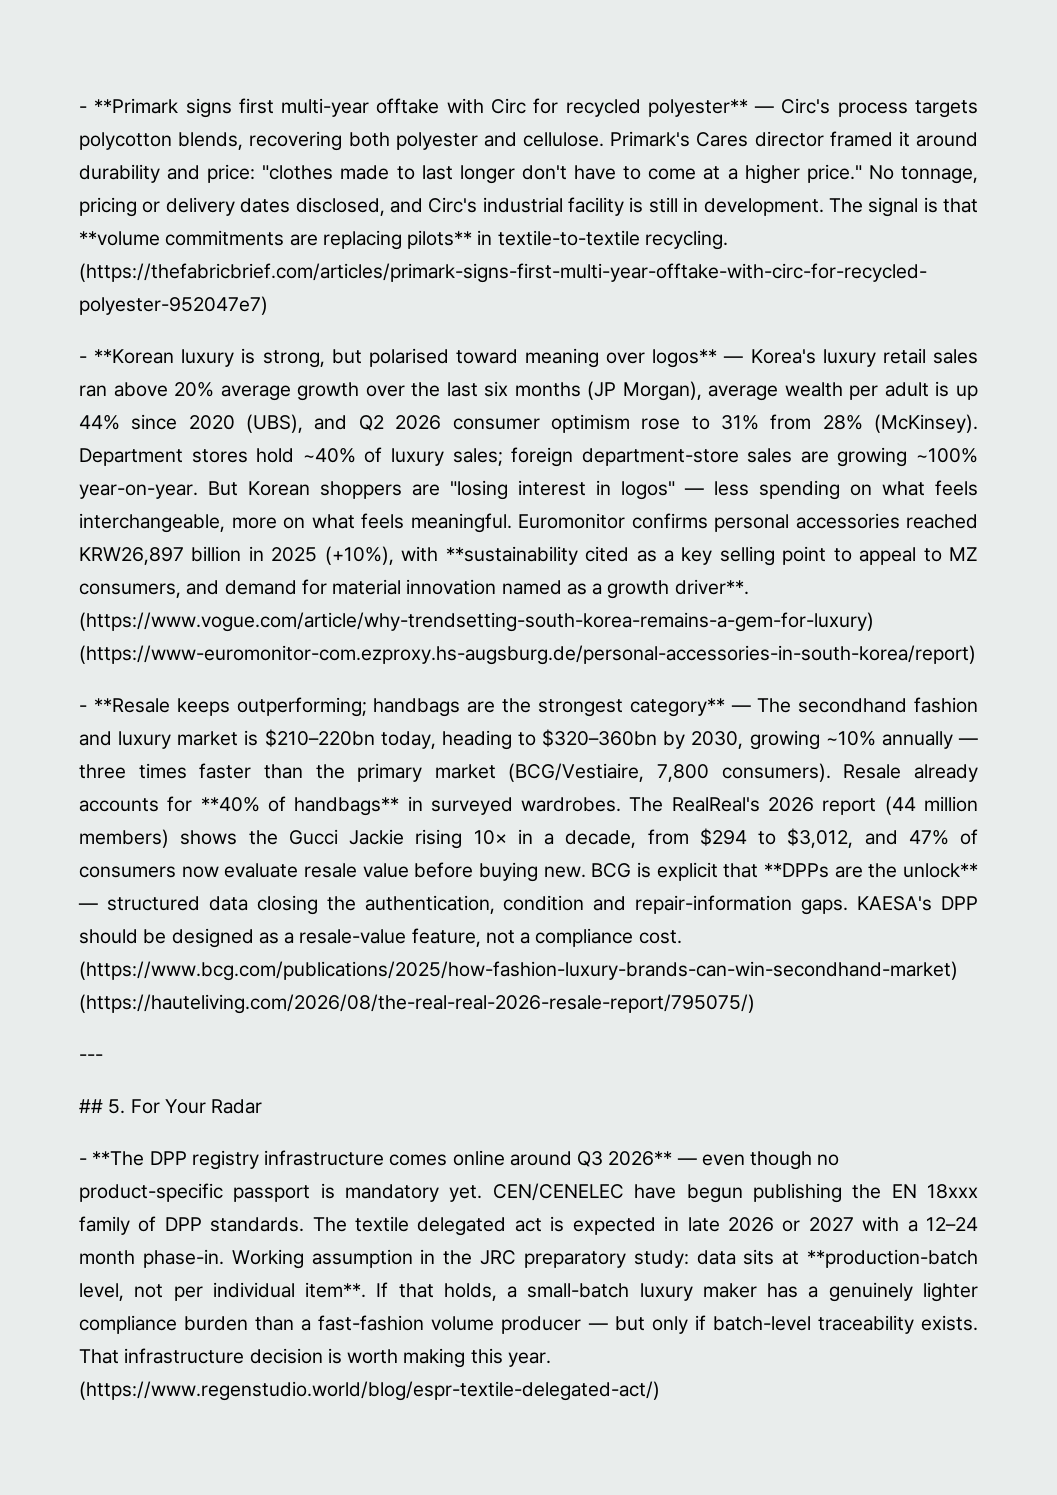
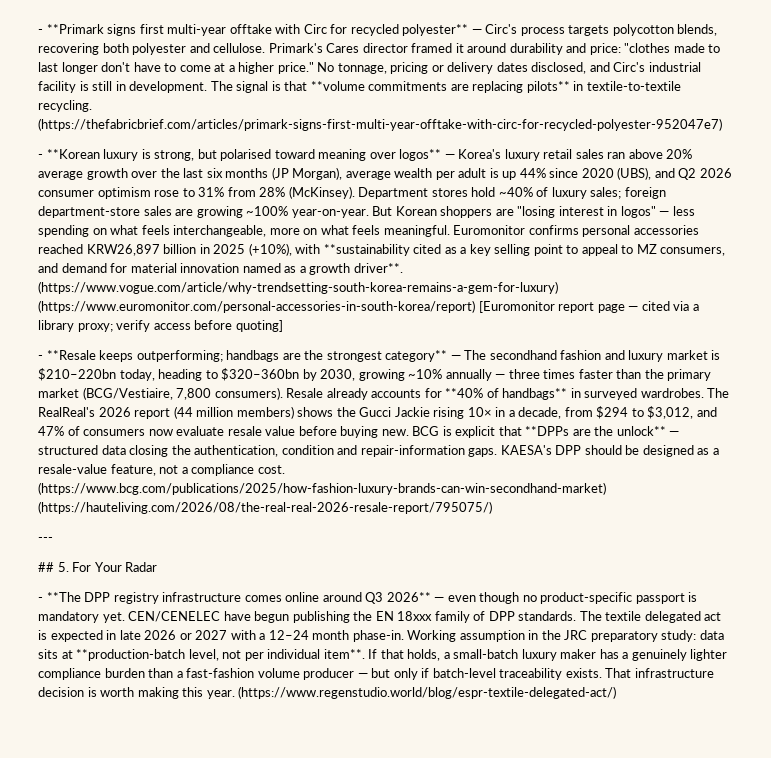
- (https://www.vogue.com/article/why-trendsetting-south-korea-remains-a-gem-for-luxury) (https://www-euromonitor-com.ezproxy.hs-augsburg.de/personal-accessories-in-south-korea/report)
+ (https://www.vogue.com/article/why-trendsetting-south-korea-remains-a-gem-for-luxury) (https://www.euromonitor.com/personal-accessories-in-south-korea/report) [Euromonitor report page — cited via a library proxy; verify access before quoting]

